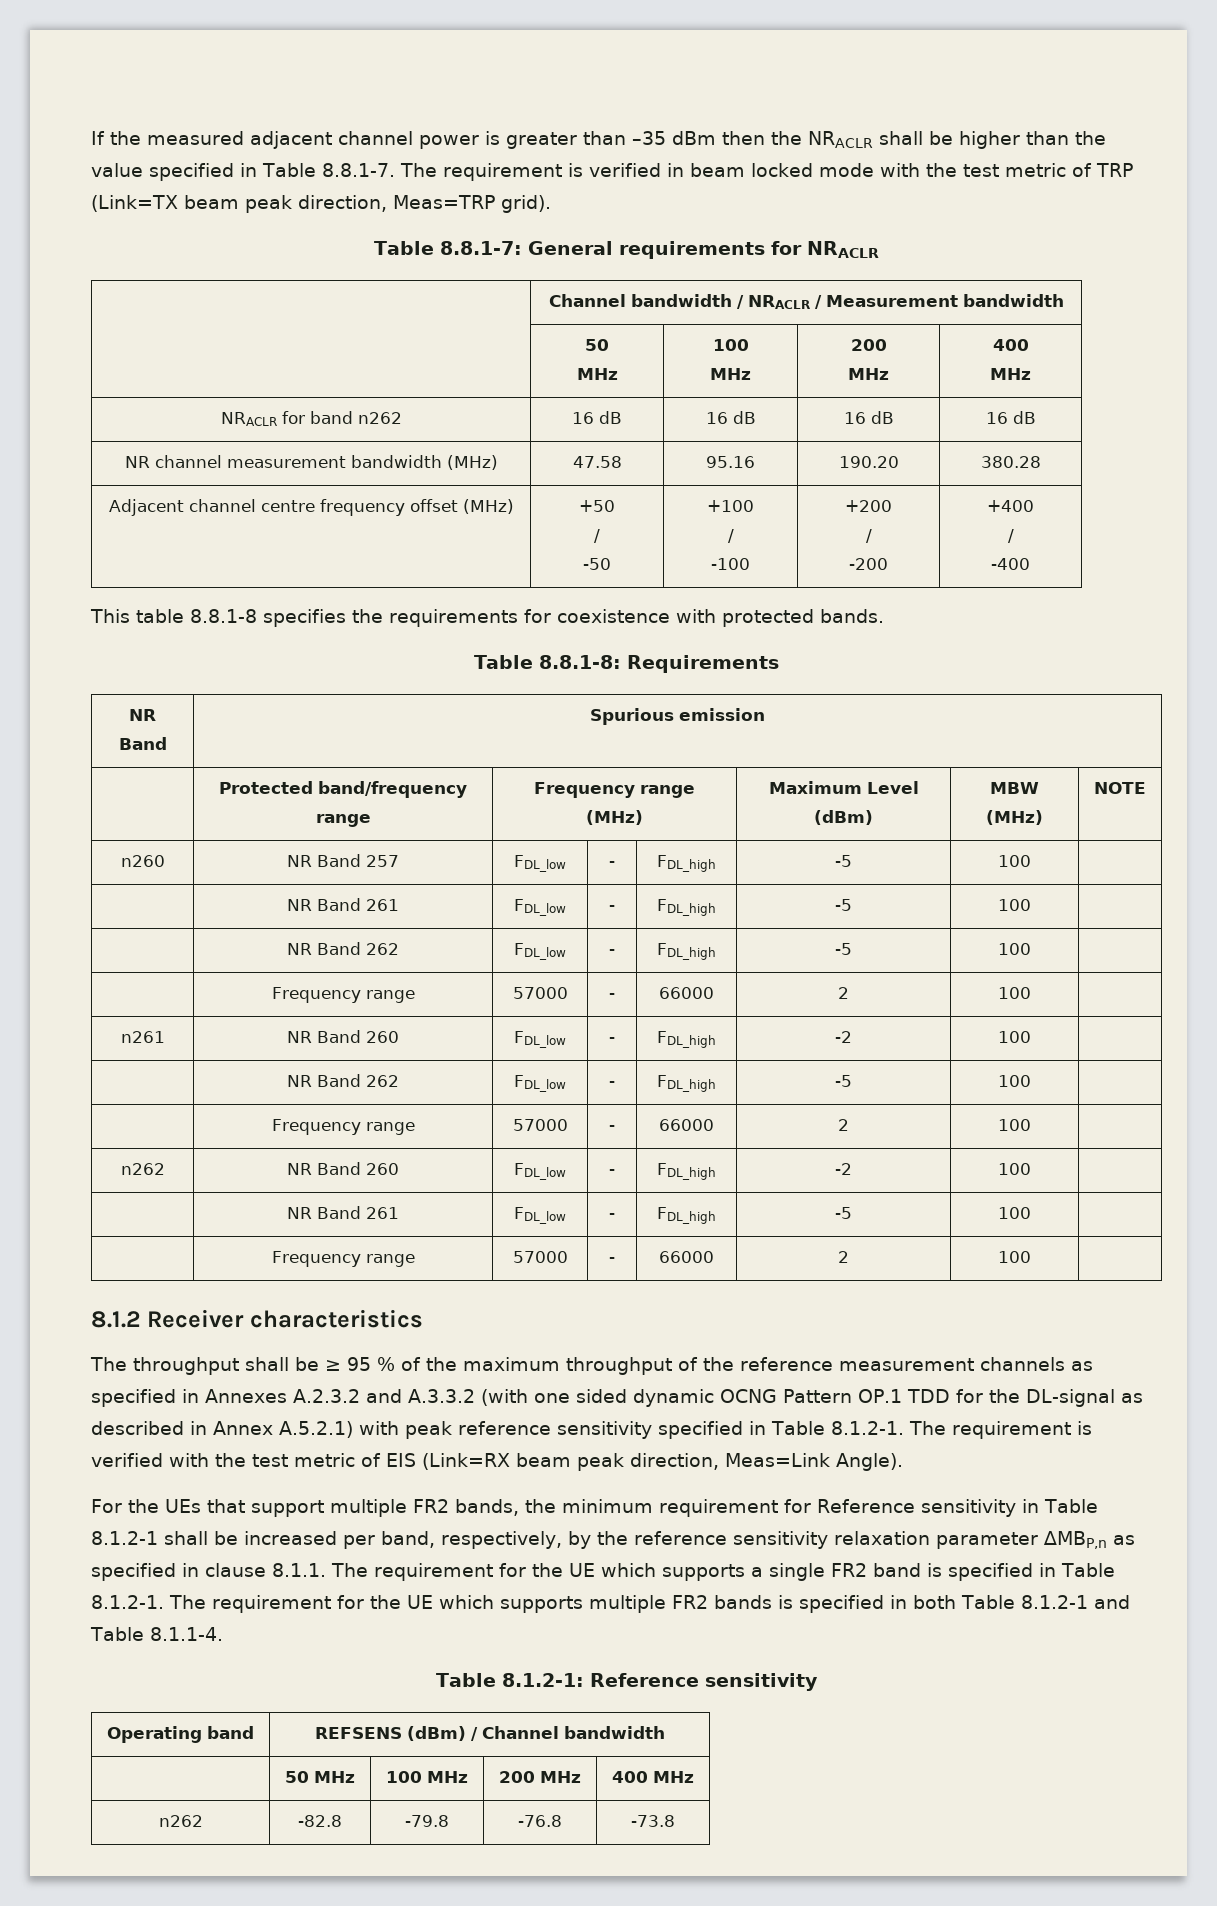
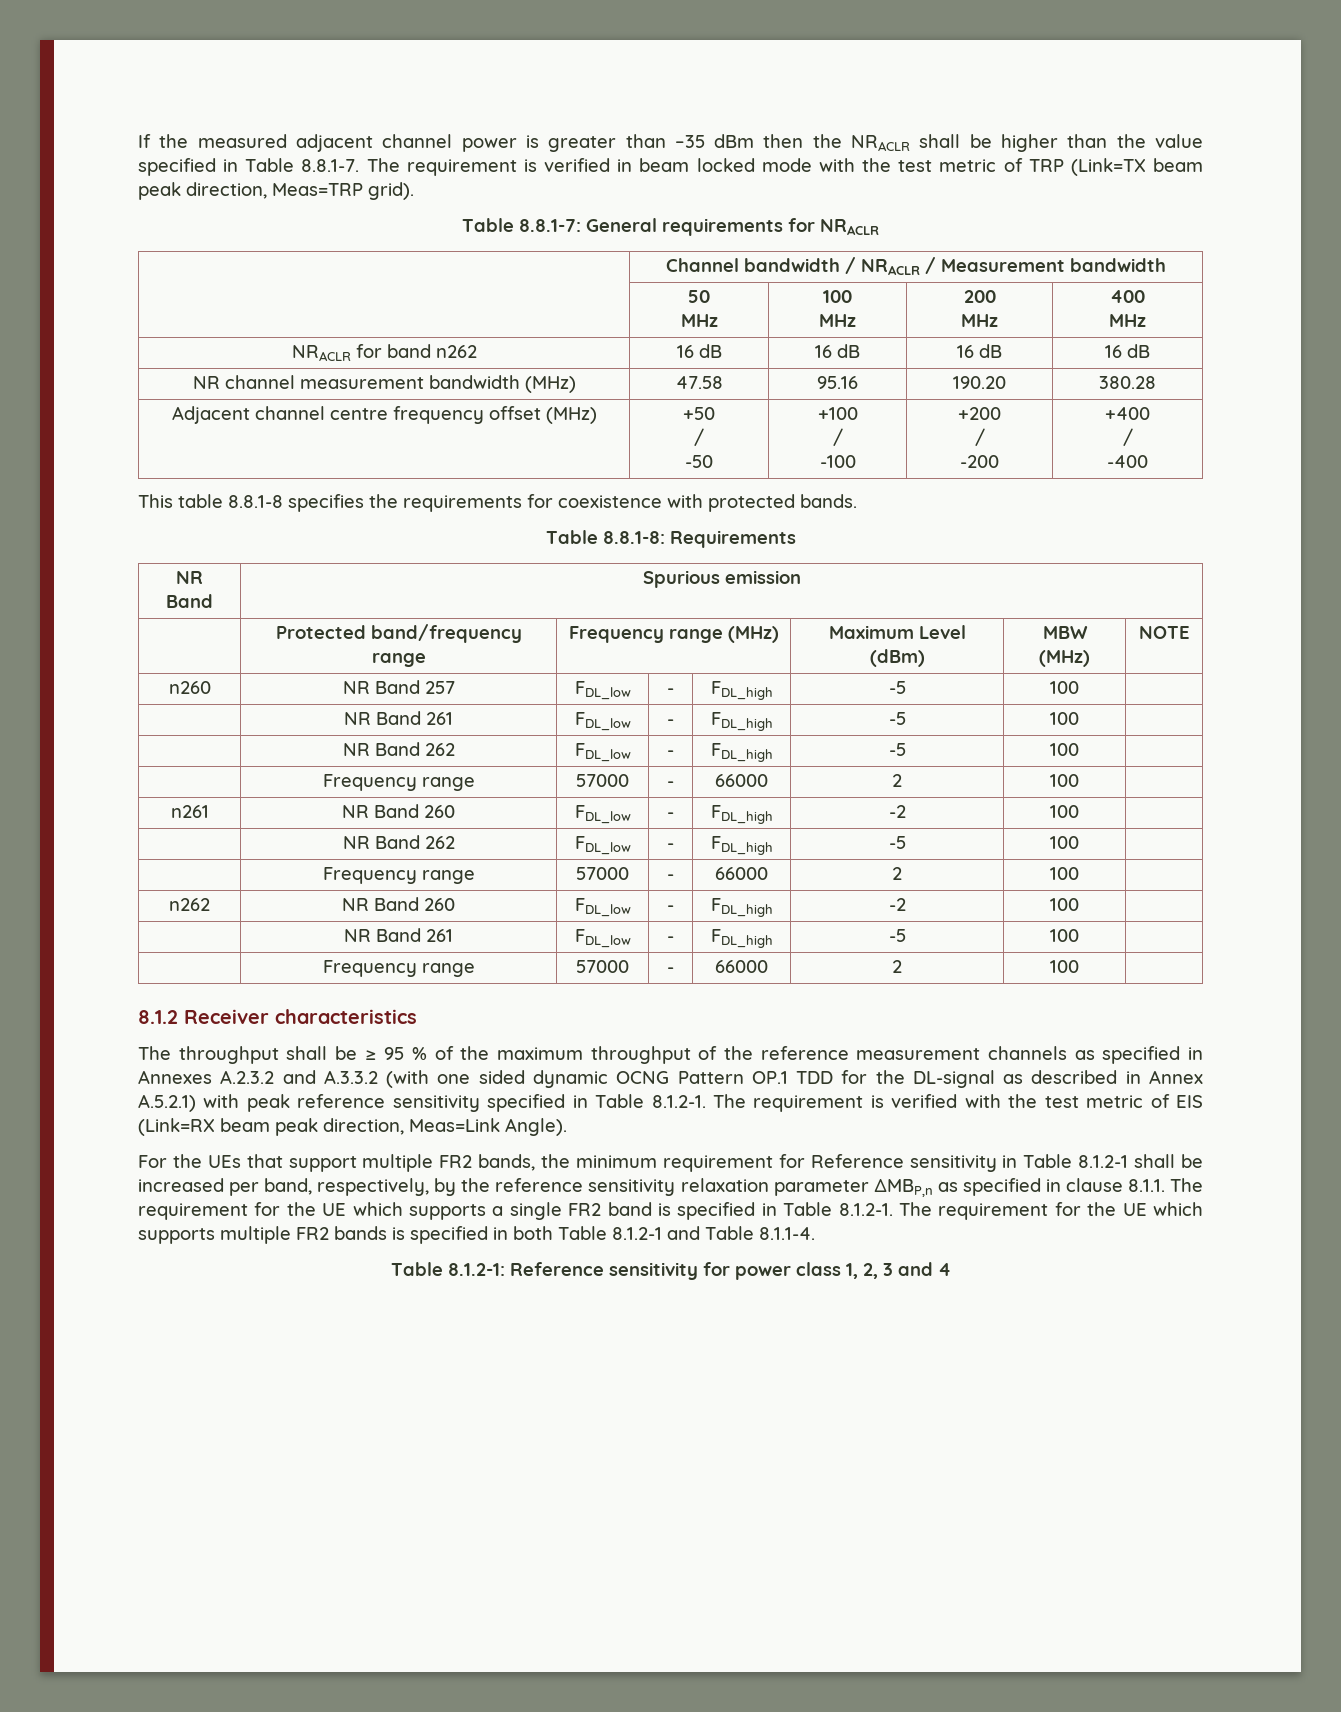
- Table 8.1.2-1: Reference sensitivity
- Operating band | REFSENS (dBm) / Channel bandwidth
- | 50 MHz | 100 MHz | 200 MHz | 400 MHz
- n262 | -82.8 | -79.8 | -76.8 | -73.8
+ Table 8.1.2-1: Reference sensitivity for power class 1, 2, 3 and 4

